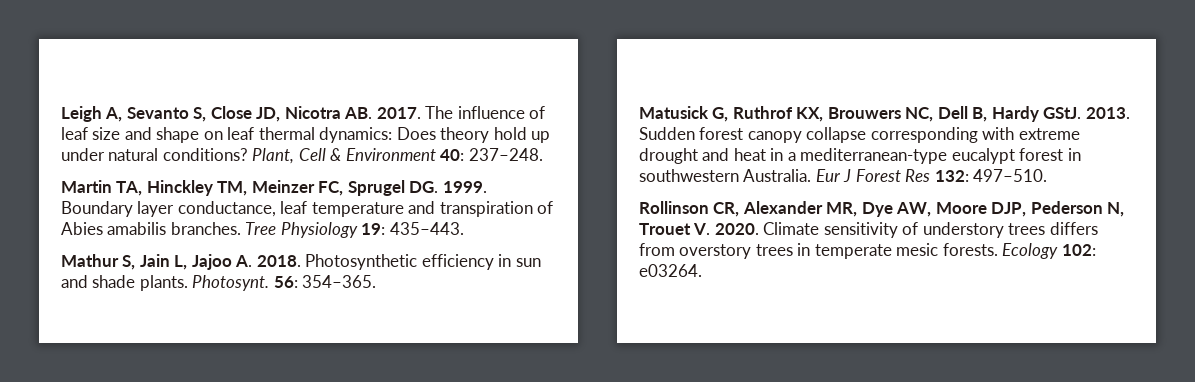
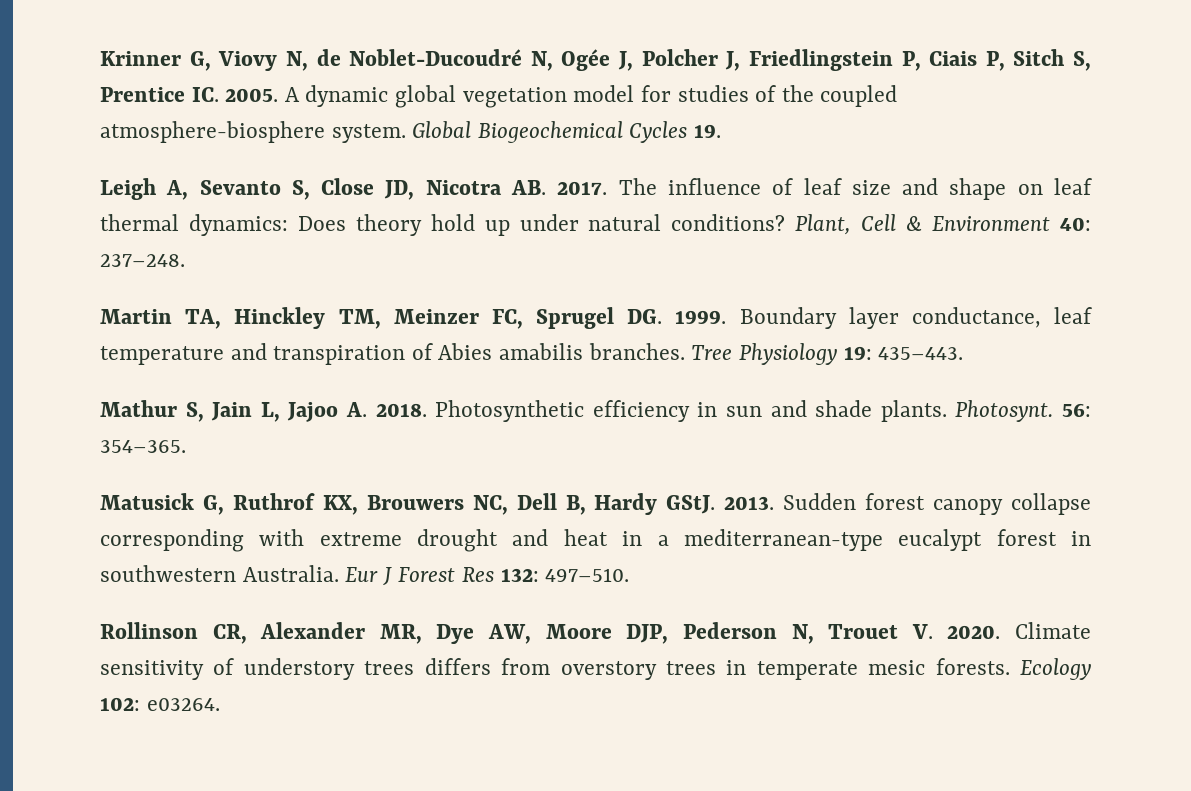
+ Krinner G, Viovy N, de Noblet-Ducoudré N, Ogée J, Polcher J, Friedlingstein P, Ciais P, Sitch S, Prentice IC. 2005. A dynamic global vegetation model for studies of the coupled atmosphere-biosphere system. Global Biogeochemical Cycles 19.

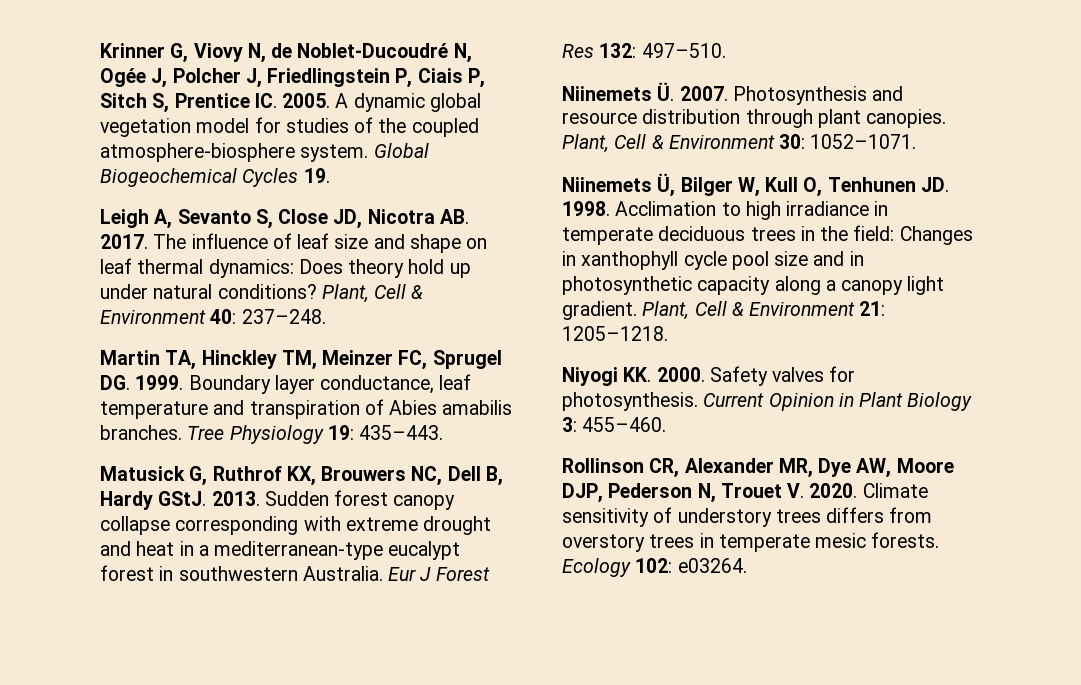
- Mathur S, Jain L, Jajoo A. 2018. Photosynthetic efficiency in sun and shade plants. Photosynt. 56: 354–365.
+ Niinemets Ü. 2007. Photosynthesis and resource distribution through plant canopies. Plant, Cell & Environment 30: 1052–1071.
+ Niinemets Ü, Bilger W, Kull O, Tenhunen JD. 1998. Acclimation to high irradiance in temperate deciduous trees in the field: Changes in xanthophyll cycle pool size and in photosynthetic capacity along a canopy light gradient. Plant, Cell & Environment 21: 1205–1218.
+ Niyogi KK. 2000. Safety valves for photosynthesis. Current Opinion in Plant Biology 3: 455–460.

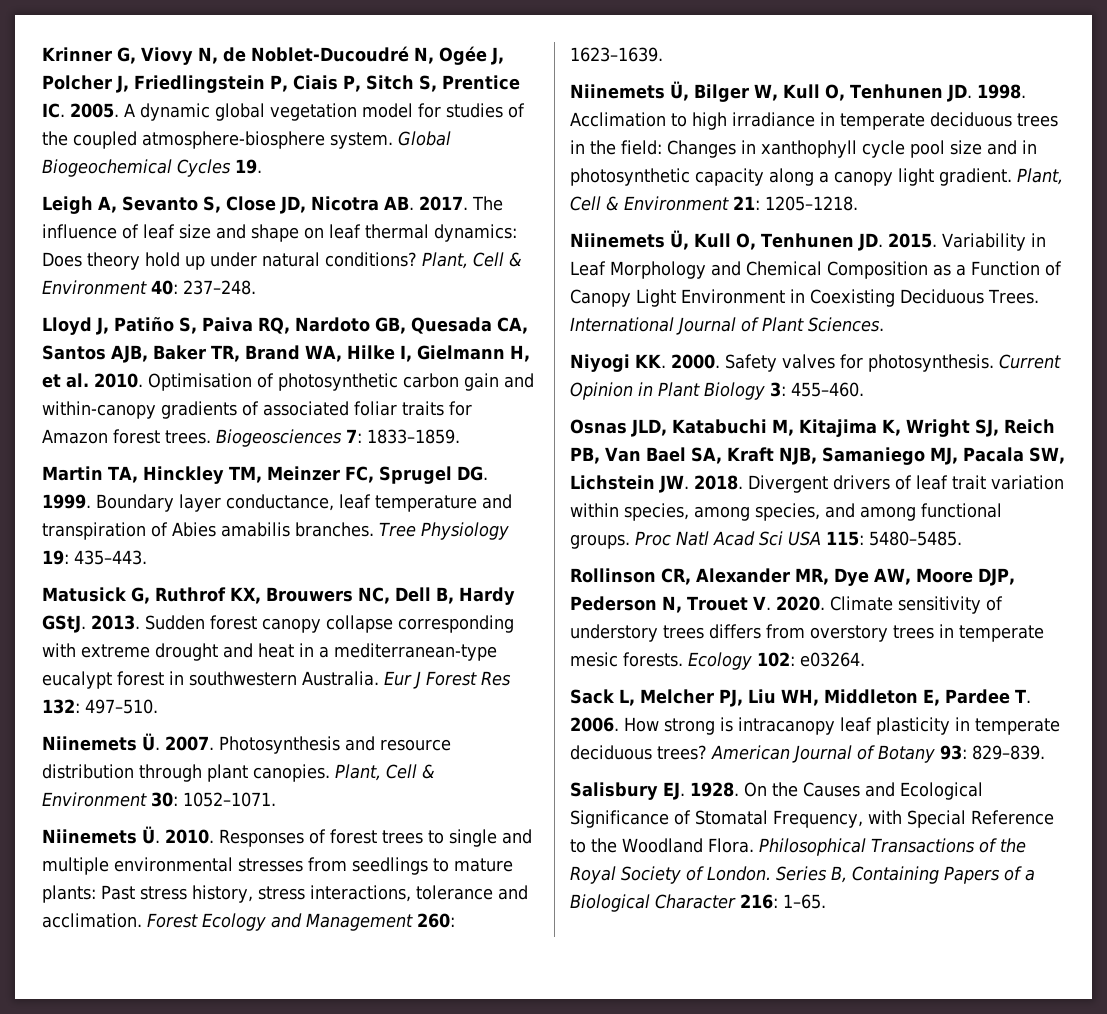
+ Lloyd J, Patiño S, Paiva RQ, Nardoto GB, Quesada CA, Santos AJB, Baker TR, Brand WA, Hilke I, Gielmann H, et al. 2010. Optimisation of photosynthetic carbon gain and within-canopy gradients of associated foliar traits for Amazon forest trees. Biogeosciences 7: 1833–1859.
+ Niinemets Ü. 2010. Responses of forest trees to single and multiple environmental stresses from seedlings to mature plants: Past stress history, stress interactions, tolerance and acclimation. Forest Ecology and Management 260: 1623–1639.
+ Niinemets Ü, Kull O, Tenhunen JD. 2015. Variability in Leaf Morphology and Chemical Composition as a Function of Canopy Light Environment in Coexisting Deciduous Trees. International Journal of Plant Sciences.
+ Osnas JLD, Katabuchi M, Kitajima K, Wright SJ, Reich PB, Van Bael SA, Kraft NJB, Samaniego MJ, Pacala SW, Lichstein JW. 2018. Divergent drivers of leaf trait variation within species, among species, and among functional groups. Proc Natl Acad Sci USA 115: 5480–5485.
+ Sack L, Melcher PJ, Liu WH, Middleton E, Pardee T. 2006. How strong is intracanopy leaf plasticity in temperate deciduous trees? American Journal of Botany 93: 829–839.
+ Salisbury EJ. 1928. On the Causes and Ecological Significance of Stomatal Frequency, with Special Reference to the Woodland Flora. Philosophical Transactions of the Royal Society of London. Series B, Containing Papers of a Biological Character 216: 1–65.

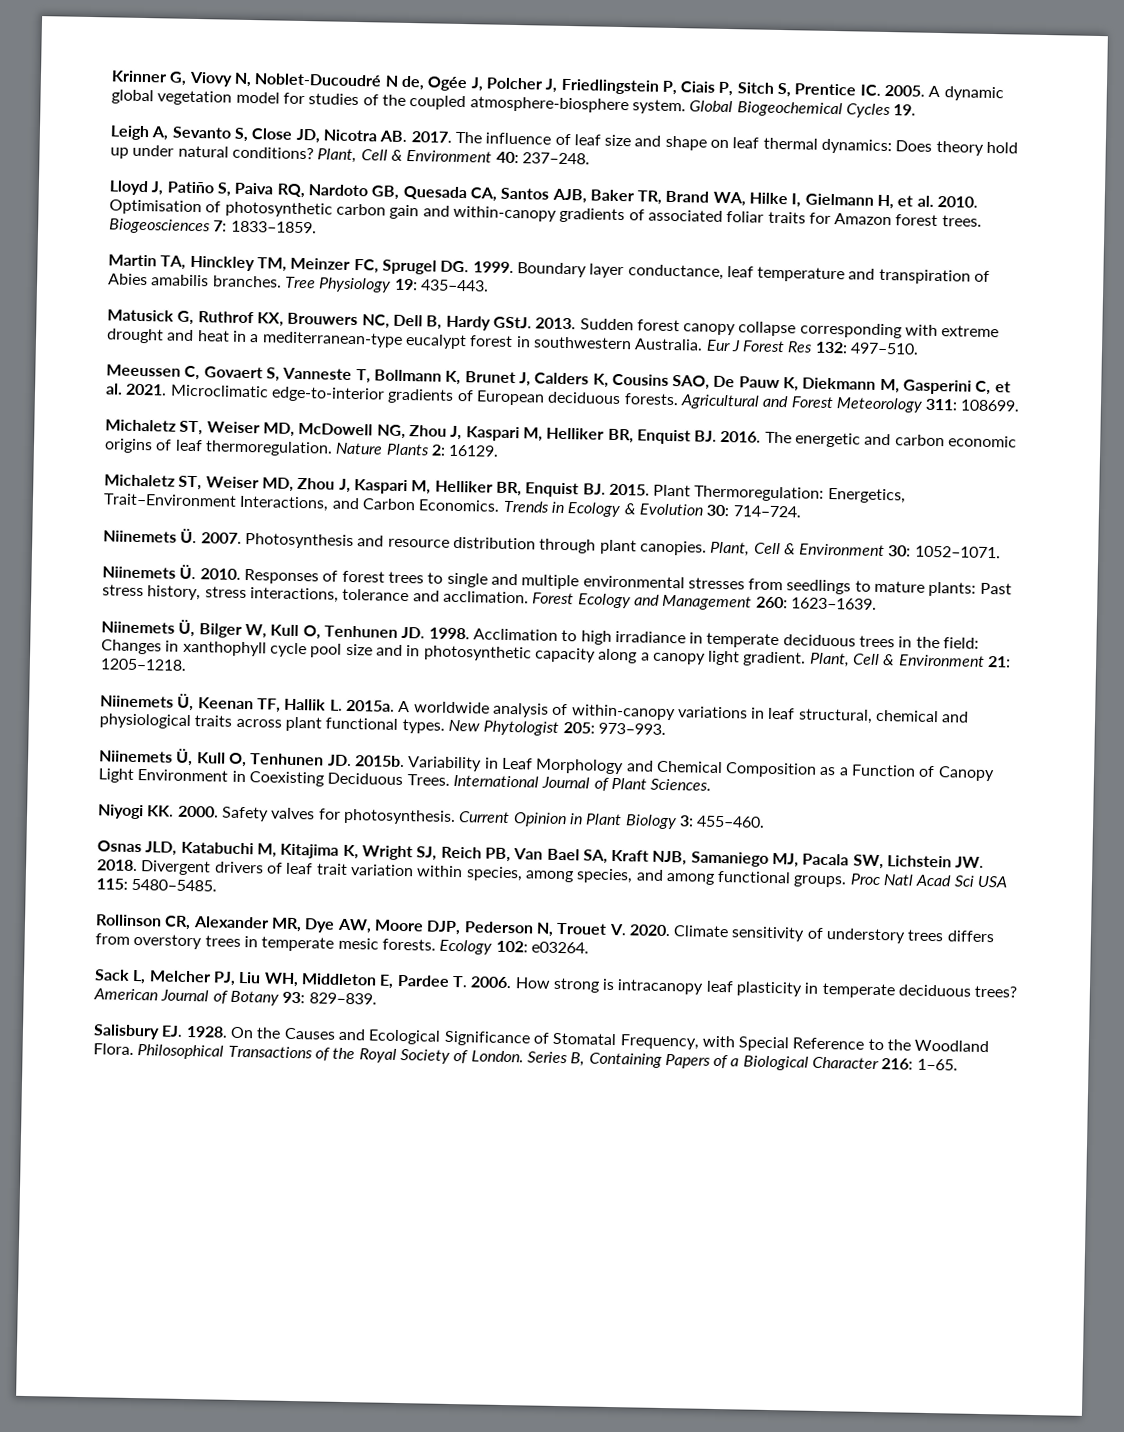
- Krinner G, Viovy N, de Noblet-Ducoudré N, Ogée J, Polcher J, Friedlingstein P, Ciais P, Sitch S, Prentice IC. 2005.
+ Krinner G, Viovy N, Noblet-Ducoudré N de, Ogée J, Polcher J, Friedlingstein P, Ciais P, Sitch S, Prentice IC. 2005.
+ Meeussen C, Govaert S, Vanneste T, Bollmann K, Brunet J, Calders K, Cousins SAO, De Pauw K, Diekmann M, Gasperini C, et al. 2021. Microclimatic edge-to-interior gradients of European deciduous forests. Agricultural and Forest Meteorology 311: 108699.
+ Michaletz ST, Weiser MD, McDowell NG, Zhou J, Kaspari M, Helliker BR, Enquist BJ. 2016. The energetic and carbon economic origins of leaf thermoregulation. Nature Plants 2: 16129.
+ Michaletz ST, Weiser MD, Zhou J, Kaspari M, Helliker BR, Enquist BJ. 2015. Plant Thermoregulation: Energetics, Trait–Environment Interactions, and Carbon Economics. Trends in Ecology & Evolution 30: 714–724.
+ Niinemets Ü, Keenan TF, Hallik L. 2015a. A worldwide analysis of within-canopy variations in leaf structural, chemical and physiological traits across plant functional types. New Phytologist 205: 973–993.
- Niinemets Ü, Kull O, Tenhunen JD. 2015.
+ Niinemets Ü, Kull O, Tenhunen JD. 2015b.

